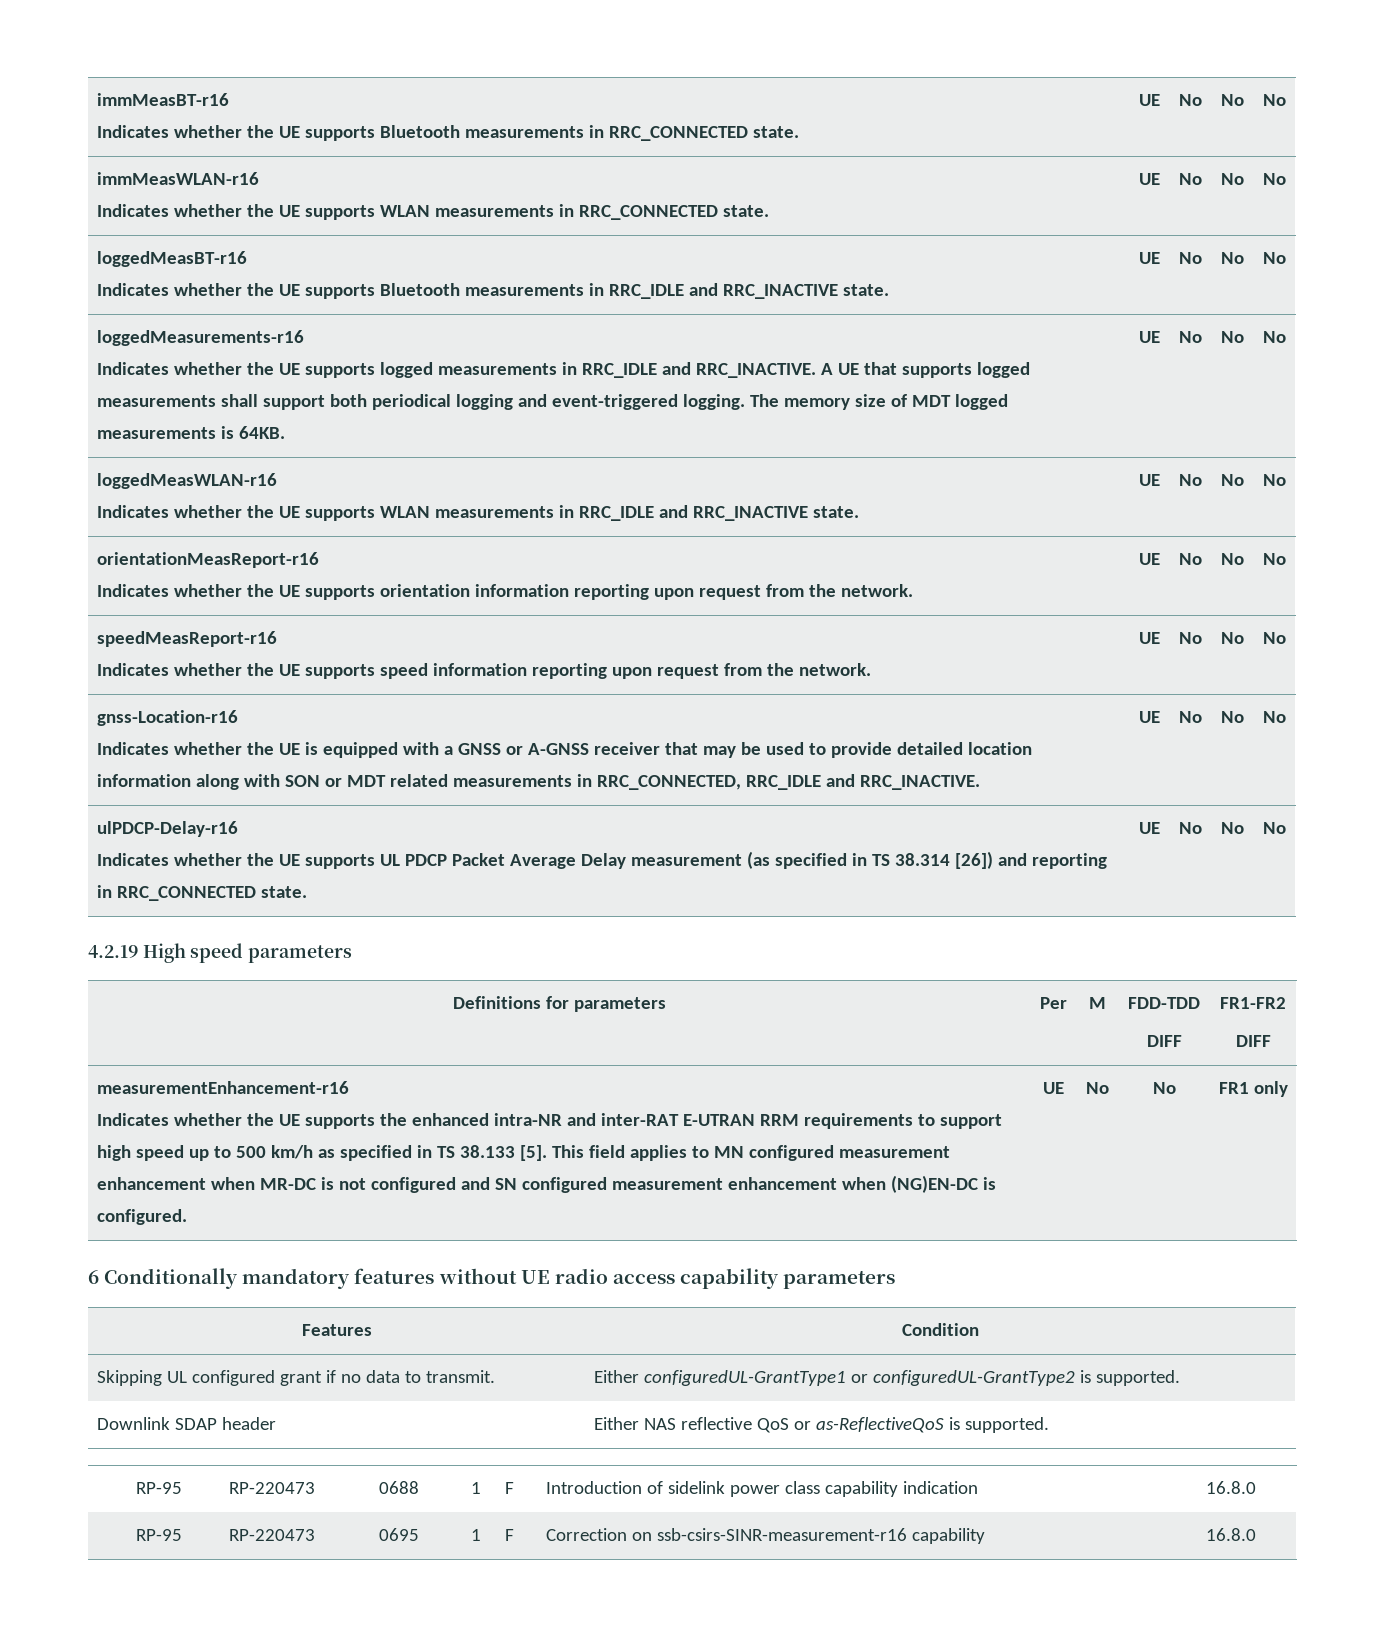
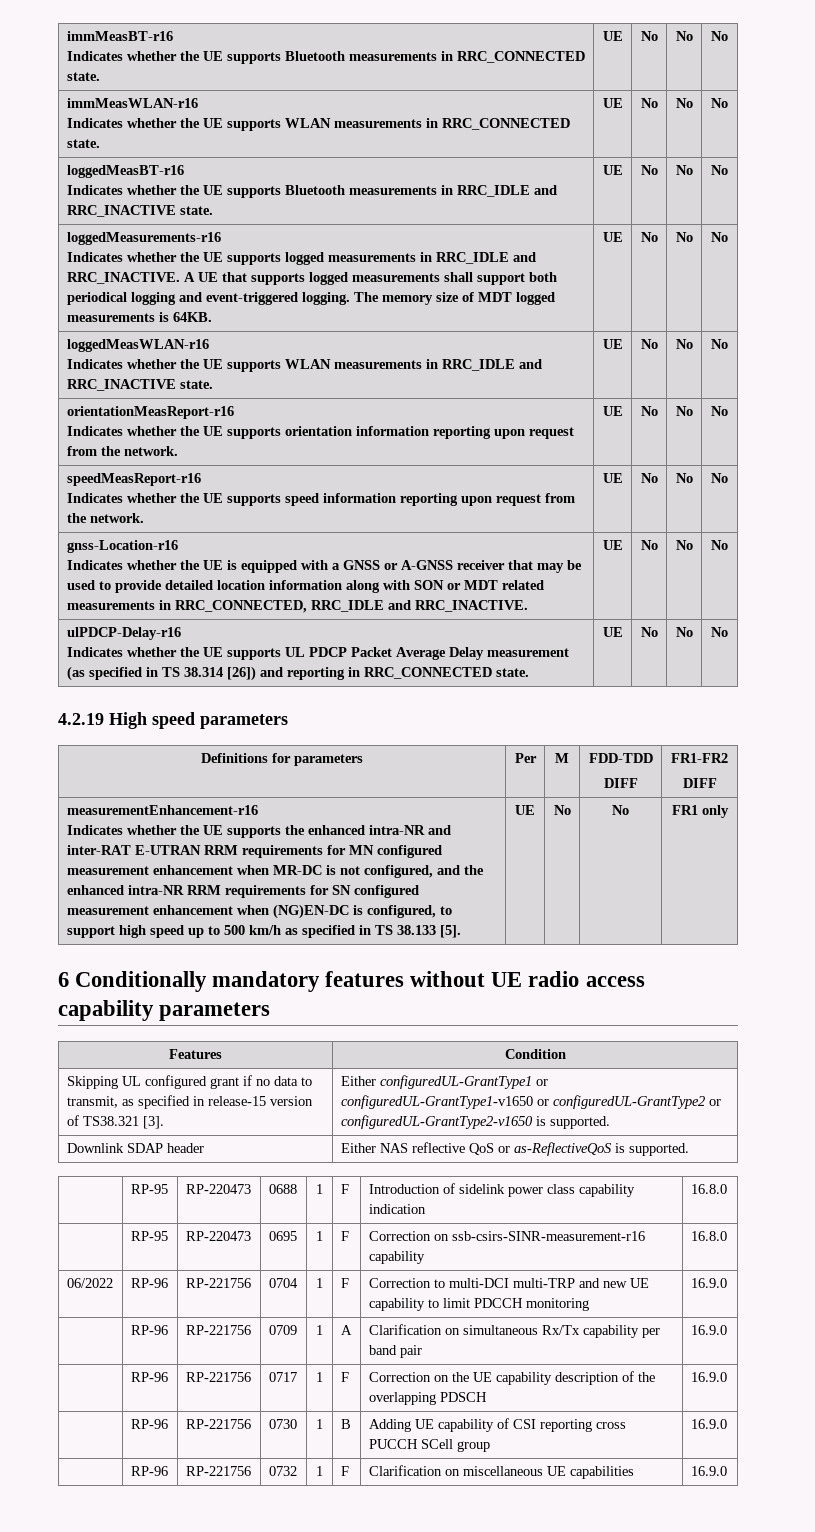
- Indicates whether the UE supports the enhanced intra-NR and inter-RAT E-UTRAN RRM requirements to support high speed up to 500 km/h as specified in TS 38.133 [5]. This field applies to MN configured measurement enhancement when MR-DC is not configured and SN configured measurement enhancement when (NG)EN-DC is configured.
+ Indicates whether the UE supports the enhanced intra-NR and inter-RAT E-UTRAN RRM requirements for MN configured measurement enhancement when MR-DC is not configured, and the enhanced intra-NR RRM requirements for SN configured measurement enhancement when (NG)EN-DC is configured, to support high speed up to 500 km/h as specified in TS 38.133 [5].
- Skipping UL configured grant if no data to transmit. | Either configuredUL-GrantType1 or configuredUL-GrantType2 is supported.
+ Skipping UL configured grant if no data to transmit, as specified in release-15 version of TS38.321 [3]. | Either configuredUL-GrantType1 or configuredUL-GrantType1-v1650 or configuredUL-GrantType2 or configuredUL-GrantType2-v1650 is supported.
+ 06/2022 | RP-96 | RP-221756 | 0704 | 1 | F | Correction to multi-DCI multi-TRP and new UE capability to limit PDCCH monitoring | 16.9.0
+ | RP-96 | RP-221756 | 0709 | 1 | A | Clarification on simultaneous Rx/Tx capability per band pair | 16.9.0
+ | RP-96 | RP-221756 | 0717 | 1 | F | Correction on the UE capability description of the overlapping PDSCH | 16.9.0
+ | RP-96 | RP-221756 | 0730 | 1 | B | Adding UE capability of CSI reporting cross PUCCH SCell group | 16.9.0
+ | RP-96 | RP-221756 | 0732 | 1 | F | Clarification on miscellaneous UE capabilities | 16.9.0

